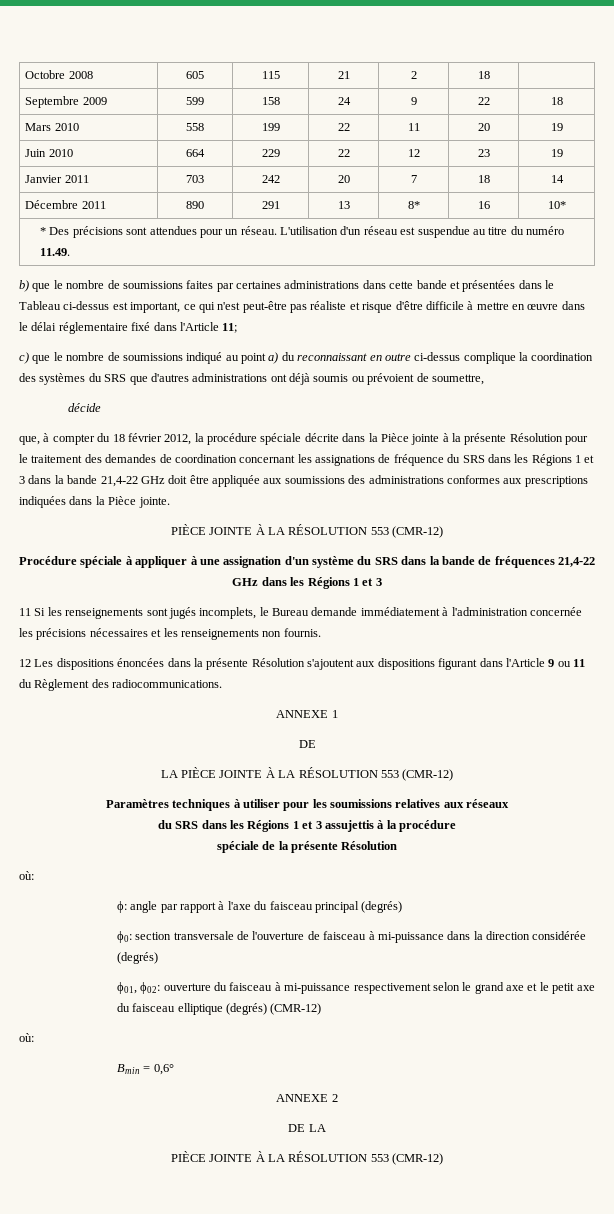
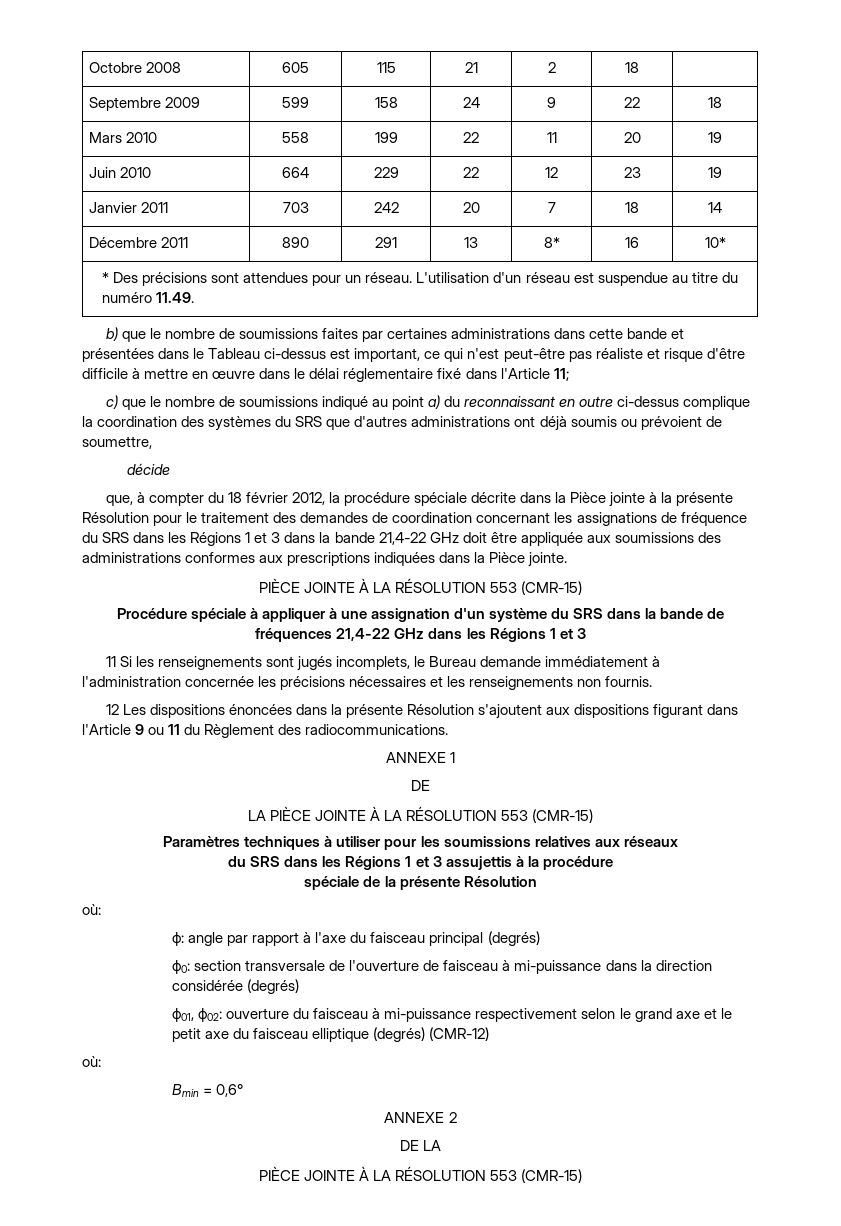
  que, à compter du 18 février 2012, la procédure spéciale décrite dans la Pièce jointe à la présente Résolution pour le traitement des demandes de coordination concernant les assignations de fréquence du SRS dans les Régions 1 et 3 dans la bande 21,4-22 GHz doit être appliquée aux soumissions des administrations conformes aux prescriptions indiquées dans la Pièce jointe.
- PIÈCE JOINTE À LA RÉSOLUTION 553 (CMR-12)
+ PIÈCE JOINTE À LA RÉSOLUTION 553 (CMR-15)
- LA PIÈCE JOINTE À LA RÉSOLUTION 553 (CMR-12)
+ LA PIÈCE JOINTE À LA RÉSOLUTION 553 (CMR-15)
  DE LA
- PIÈCE JOINTE À LA RÉSOLUTION 553 (CMR-12)
+ PIÈCE JOINTE À LA RÉSOLUTION 553 (CMR-15)

